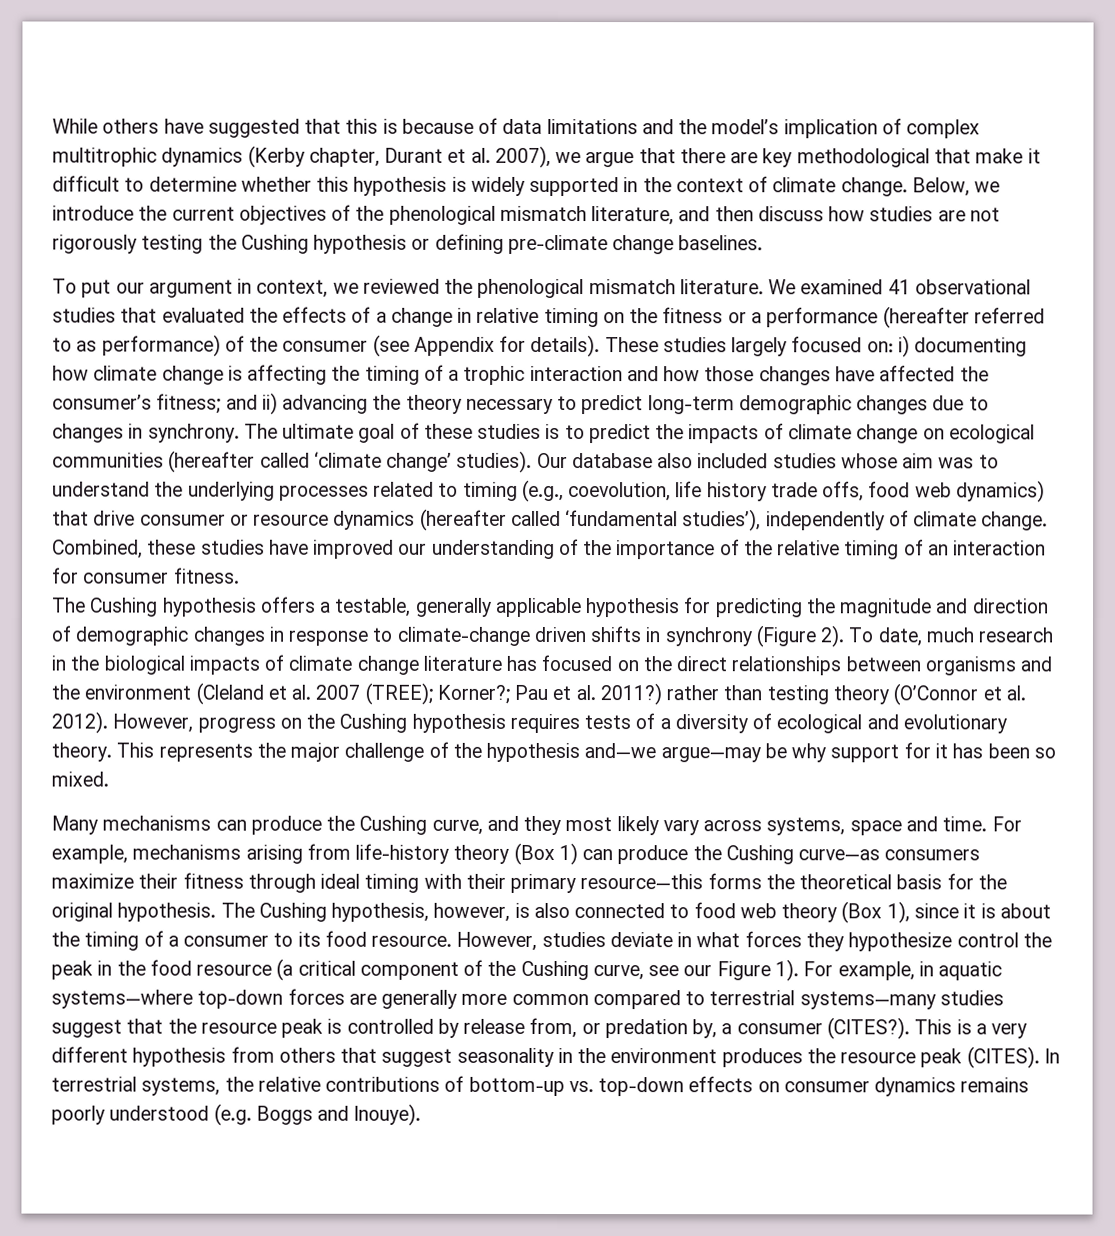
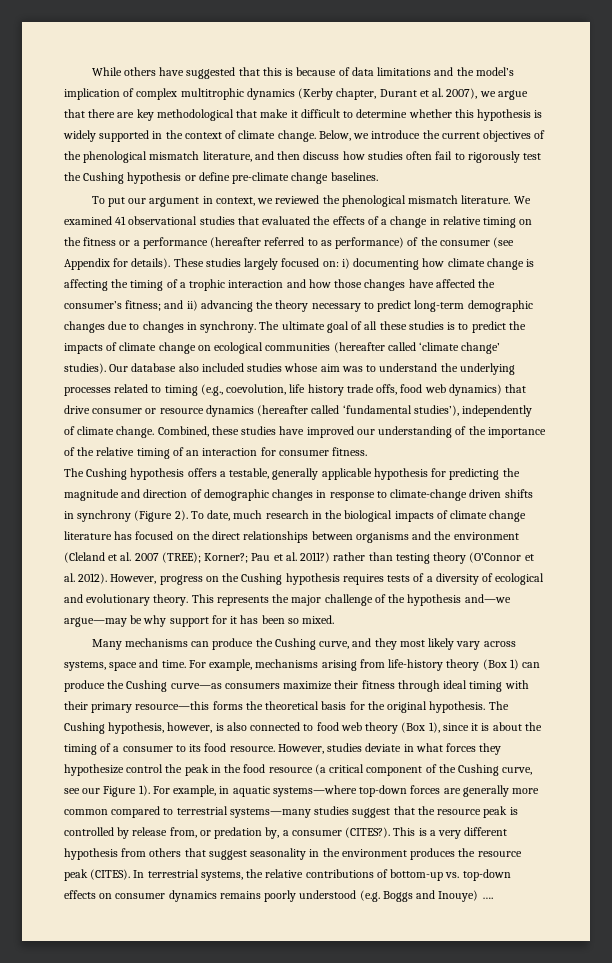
- Below, we introduce the current objectives of the phenological mismatch literature, and then discuss how studies are not rigorously testing the Cushing hypothesis or defining pre-climate change baselines.
+ Below, we introduce the current objectives of the phenological mismatch literature, and then discuss how studies often fail to rigorously test the Cushing hypothesis or define pre-climate change baselines.
- The ultimate goal of these studies is to predict the impacts of climate change on ecological communities (hereafter called ‘climate change’ studies).
+ The ultimate goal of all these studies is to predict the impacts of climate change on ecological communities (hereafter called ‘climate change’ studies).
- In terrestrial systems, the relative contributions of bottom-up vs. top-down effects on consumer dynamics remains poorly understood (e.g. Boggs and Inouye).
+ In terrestrial systems, the relative contributions of bottom-up vs. top-down effects on consumer dynamics remains poorly understood (e.g. Boggs and Inouye) ….

